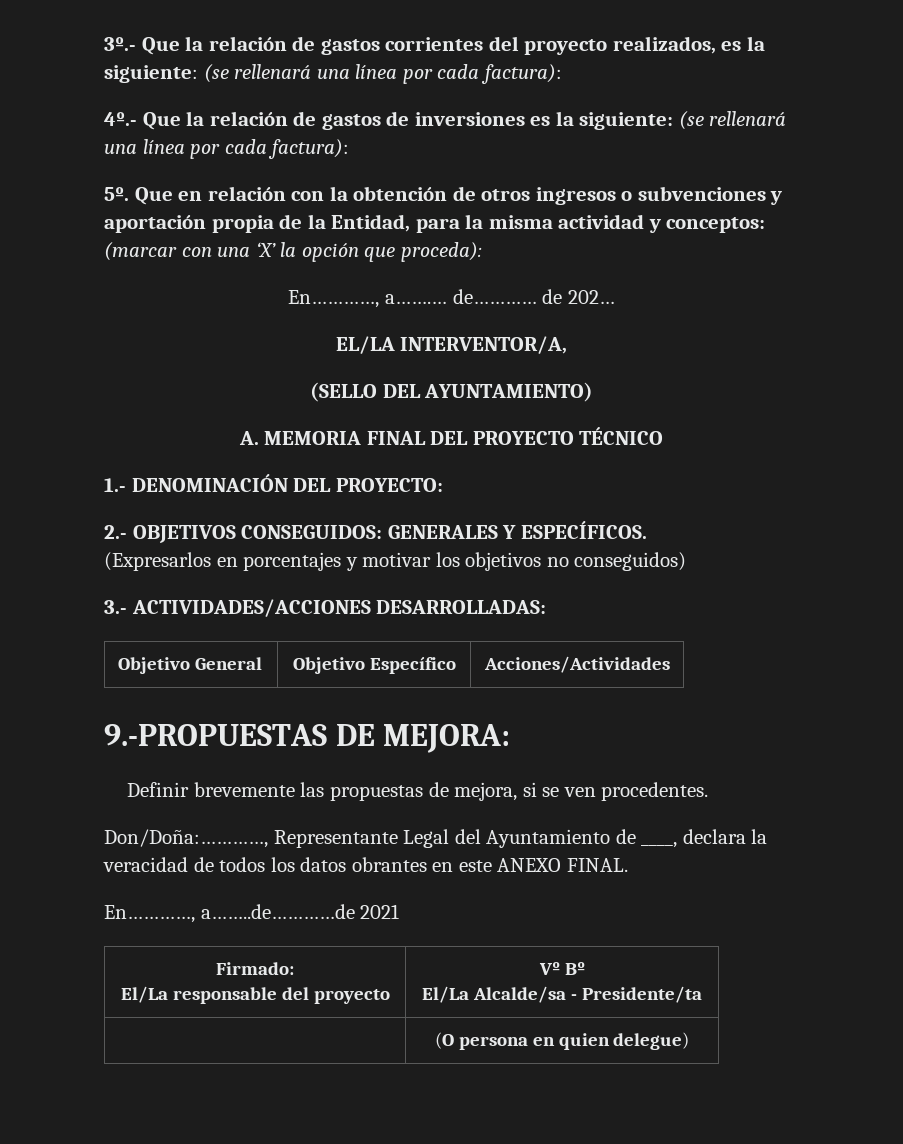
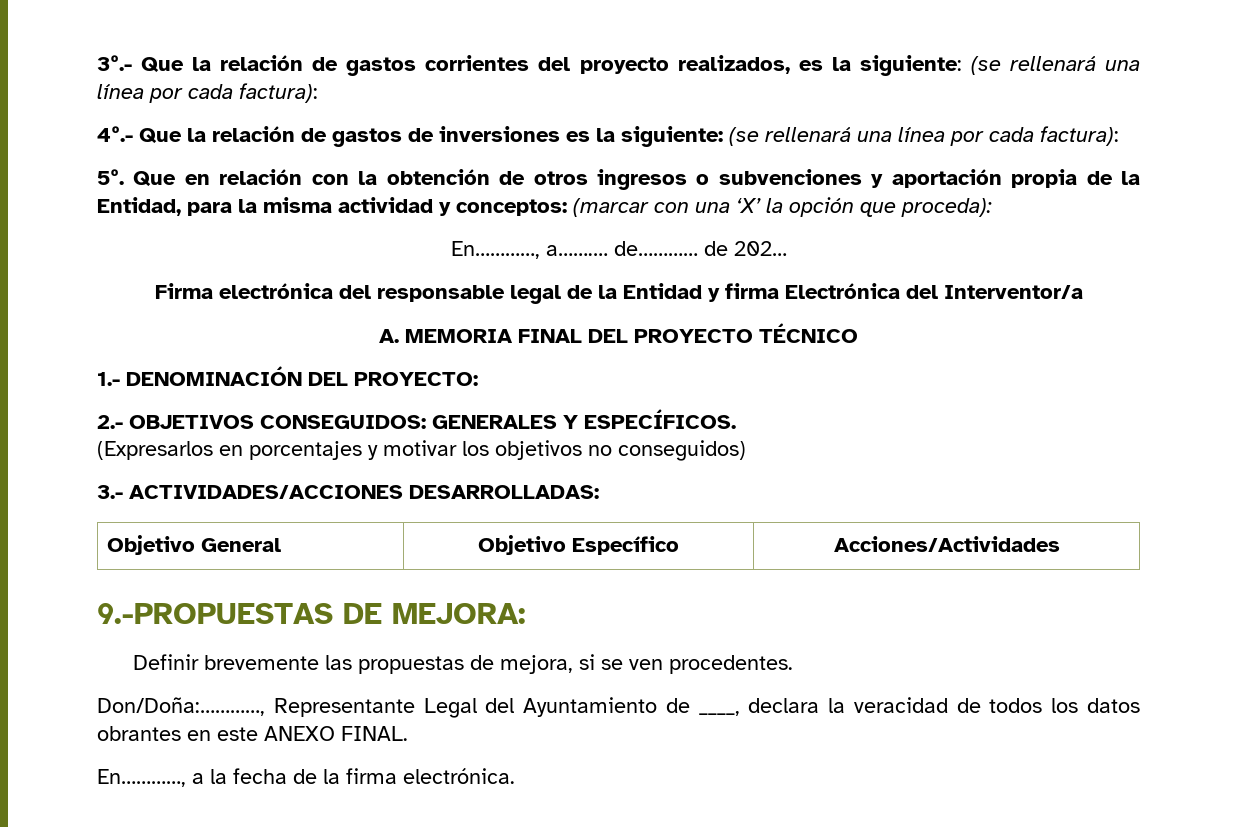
- EL/LA INTERVENTOR/A,
- (SELLO DEL AYUNTAMIENTO)
+ Firma electrónica del responsable legal de la Entidad y firma Electrónica del Interventor/a
- En…………, a……..de…………de 2021
- Firmado:
- El/La responsable del proyecto | Vº Bº
- El/La Alcalde/sa - Presidente/ta
- | (O persona en quien delegue)
+ En…………, a la fecha de la firma electrónica.

